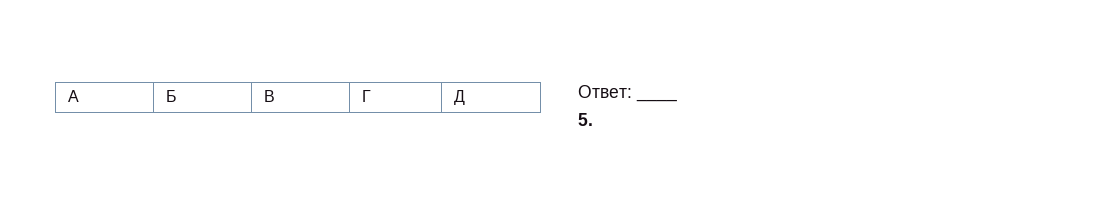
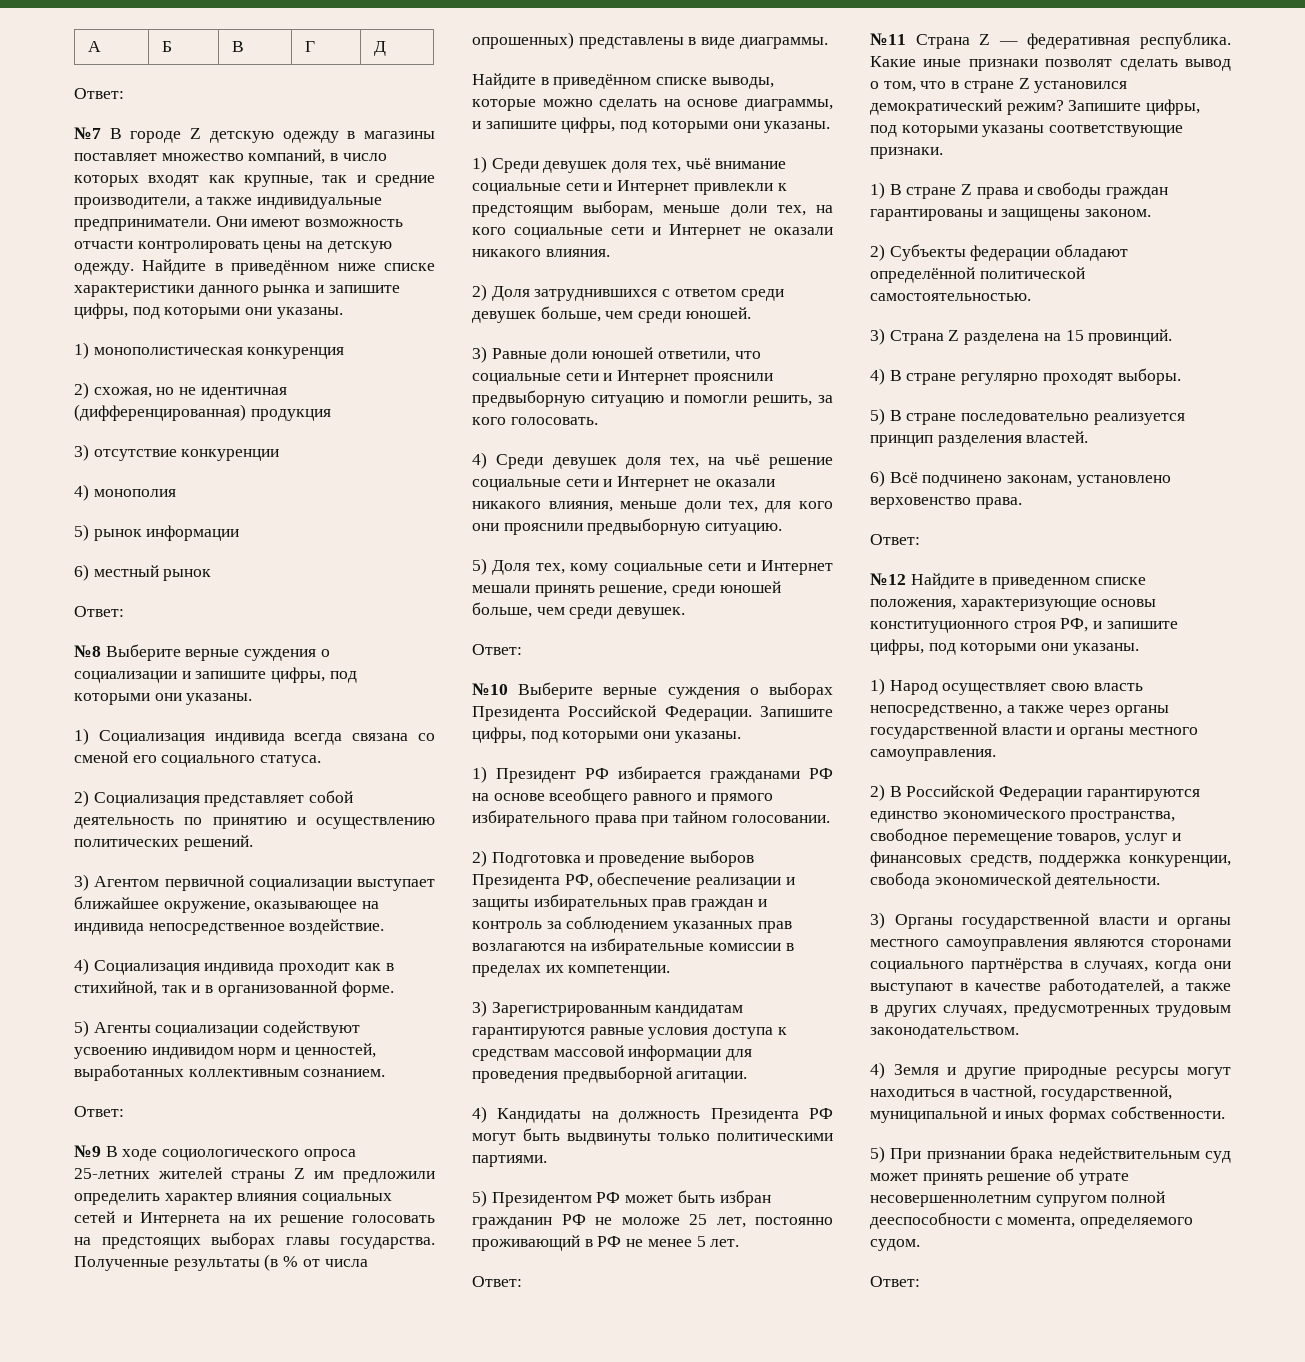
  А | Б | В | Г | Д
- Ответ: ____
- 5.
+ Ответ:
+ №7 В городе Z детскую одежду в магазины поставляет множество компаний, в число которых входят как крупные, так и средние производители, а также индивидуальные предприниматели. Они имеют возможность отчасти контролировать цены на детскую одежду. Найдите в приведённом ниже списке характеристики данного рынка и запишите цифры, под которыми они указаны.
+ 1) монополистическая конкуренция
+ 2) схожая, но не идентичная (дифференцированная) продукция
+ 3) отсутствие конкуренции
+ 4) монополия
+ 5) рынок информации
+ 6) местный рынок
+ Ответ:
+ №8 Выберите верные суждения о социализации и запишите цифры, под которыми они указаны.
+ 1) Социализация индивида всегда связана со сменой его социального статуса.
+ 2) Социализация представляет собой деятельность по принятию и осуществлению политических решений.
+ 3) Агентом первичной социализации выступает ближайшее окружение, оказывающее на индивида непосредственное воздействие.
+ 4) Социализация индивида проходит как в стихийной, так и в организованной форме.
+ 5) Агенты социализации содействуют усвоению индивидом норм и ценностей, выработанных коллективным сознанием.
+ Ответ:
+ №9 В ходе социологического опроса 25-летних жителей страны Z им предложили определить характер влияния социальных сетей и Интернета на их решение голосовать на предстоящих выборах главы государства. Полученные результаты (в % от числа опрошенных) представлены в виде диаграммы.
+ Найдите в приведённом списке выводы, которые можно сделать на основе диаграммы, и запишите цифры, под которыми они указаны.
+ 1) Среди девушек доля тех, чьё внимание социальные сети и Интернет привлекли к предстоящим выборам, меньше доли тех, на кого социальные сети и Интернет не оказали никакого влияния.
+ 2) Доля затруднившихся с ответом среди девушек больше, чем среди юношей.
+ 3) Равные доли юношей ответили, что социальные сети и Интернет прояснили предвыборную ситуацию и помогли решить, за кого голосовать.
+ 4) Среди девушек доля тех, на чьё решение социальные сети и Интернет не оказали никакого влияния, меньше доли тех, для кого они прояснили предвыборную ситуацию.
+ 5) Доля тех, кому социальные сети и Интернет мешали принять решение, среди юношей больше, чем среди девушек.
+ Ответ:
+ №10 Выберите верные суждения о выборах Президента Российской Федерации. Запишите цифры, под которыми они указаны.
+ 1) Президент РФ избирается гражданами РФ на основе всеобщего равного и прямого избирательного права при тайном голосовании.
+ 2) Подготовка и проведение выборов Президента РФ, обеспечение реализации и защиты избирательных прав граждан и контроль за соблюдением указанных прав возлагаются на избирательные комиссии в пределах их компетенции.
+ 3) Зарегистрированным кандидатам гарантируются равные условия доступа к средствам массовой информации для проведения предвыборной агитации.
+ 4) Кандидаты на должность Президента РФ могут быть выдвинуты только политическими партиями.
+ 5) Президентом РФ может быть избран гражданин РФ не моложе 25 лет, постоянно проживающий в РФ не менее 5 лет.
+ Ответ:
+ №11 Страна Z — федеративная республика. Какие иные признаки позволят сделать вывод о том, что в стране Z установился демократический режим? Запишите цифры, под которыми указаны соответствующие признаки.
+ 1) В стране Z правa и свободы граждан гарантированы и защищены законом.
+ 2) Субъекты федерации обладают определённой политической самостоятельностью.
+ 3) Страна Z разделена на 15 провинций.
+ 4) B стране регулярно проходят выборы.
+ 5) B стране последовательно реализуется принцип разделения властей.
+ 6) Всё подчинено законам, установлено верховенство права.
+ Ответ:
+ №12 Найдите в приведенном списке положения, характеризующие основы конституционного строя РФ, и запишите цифры, под которыми они указаны.
+ 1) Народ осуществляет свою власть непосредственно, а также через органы государственной власти и органы местного самоуправления.
+ 2) В Российской Федерации гарантируются единство экономического пространства, свободное перемещение товаров, услуг и финансовых средств, поддержка конкуренции, свобода экономической деятельности.
+ 3) Органы государственной власти и органы местного самоуправления являются сторонами социального партнёрства в случаях, когда они выступают в качестве работодателей, а также в других случаях, предусмотренных трудовым законодательством.
+ 4) Земля и другие природные ресурсы могут находиться в частной, государственной, муниципальной и иных формах собственности.
+ 5) При признании брака недействительным суд может принять решение об утрате несовершеннолетним супругом полной дееспособности с момента, определяемого судом.
+ Ответ:

